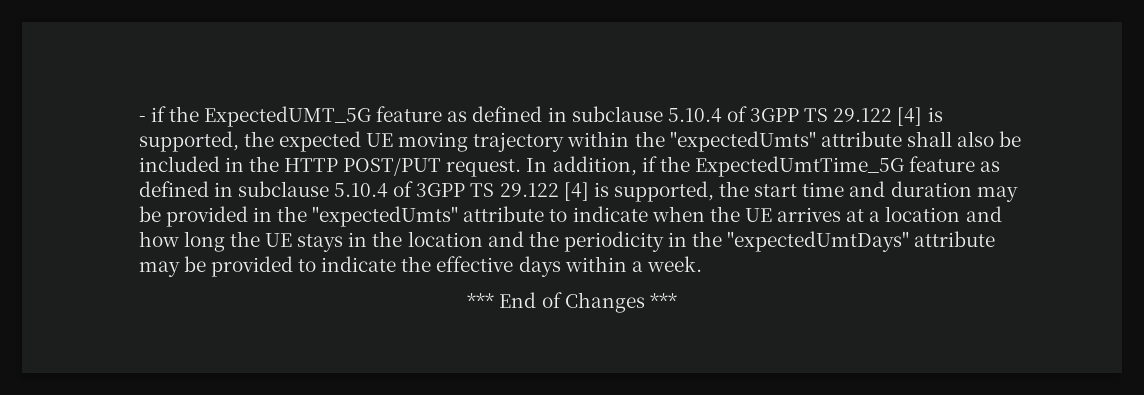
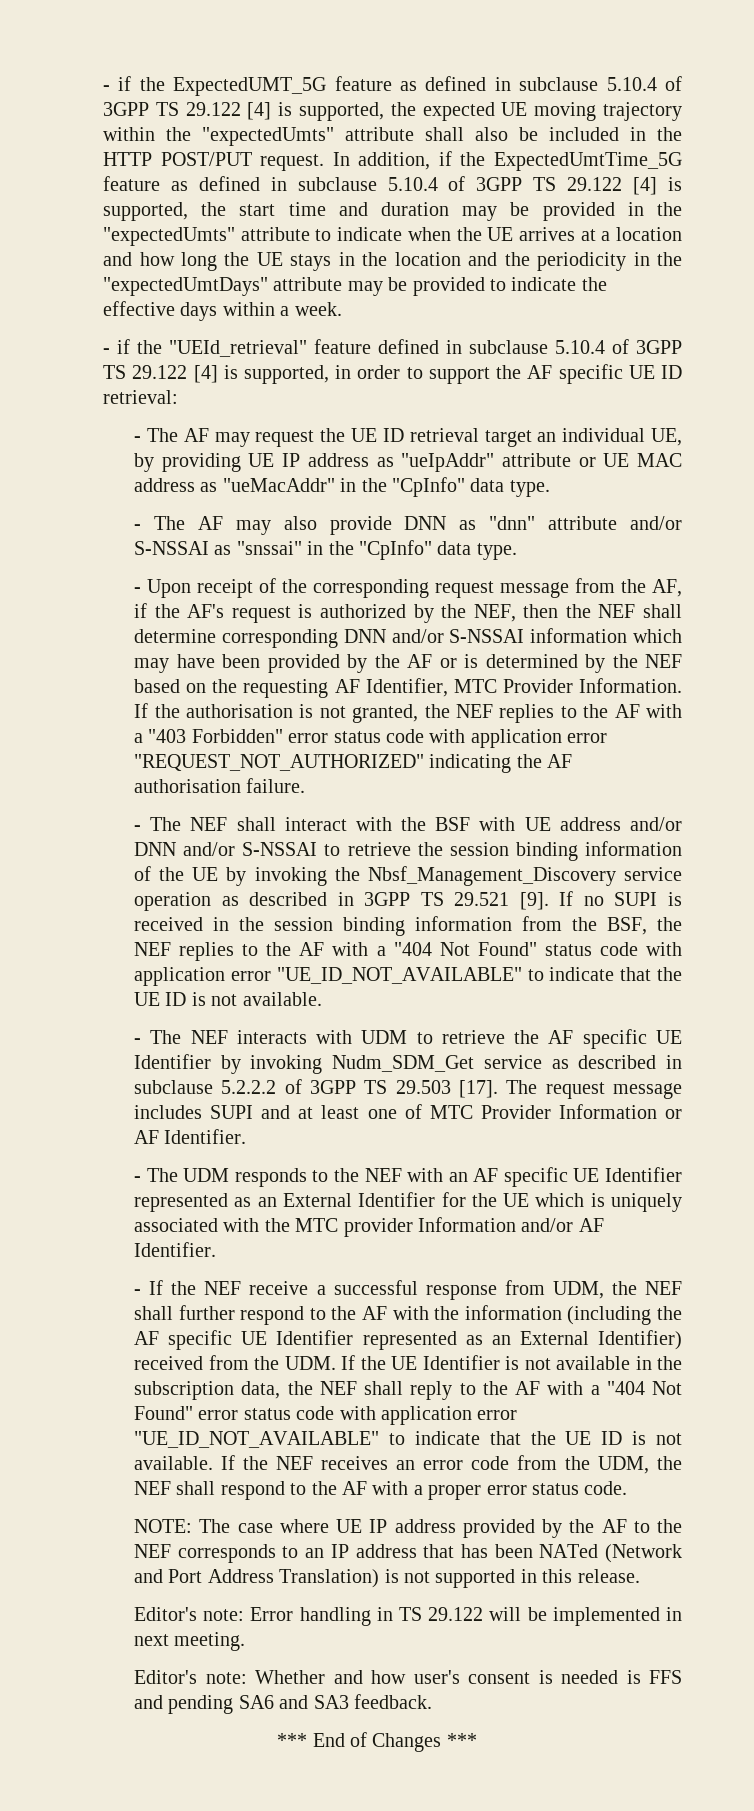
+ - if the "UEId_retrieval" feature defined in subclause 5.10.4 of 3GPP TS 29.122 [4] is supported, in order to support the AF specific UE ID retrieval:
+ - The AF may request the UE ID retrieval target an individual UE, by providing UE IP address as "ueIpAddr" attribute or UE MAC address as "ueMacAddr" in the "CpInfo" data type.
+ - The AF may also provide DNN as "dnn" attribute and/or S-NSSAI as "snssai" in the "CpInfo" data type.
+ - Upon receipt of the corresponding request message from the AF, if the AF's request is authorized by the NEF, then the NEF shall determine corresponding DNN and/or S-NSSAI information which may have been provided by the AF or is determined by the NEF based on the requesting AF Identifier, MTC Provider Information. If the authorisation is not granted, the NEF replies to the AF with a "403 Forbidden" error status code with application error "REQUEST_NOT_AUTHORIZED" indicating the AF authorisation failure.
+ - The NEF shall interact with the BSF with UE address and/or DNN and/or S-NSSAI to retrieve the session binding information of the UE by invoking the Nbsf_Management_Discovery service operation as described in 3GPP TS 29.521 [9]. If no SUPI is received in the session binding information from the BSF, the NEF replies to the AF with a "404 Not Found" status code with application error "UE_ID_NOT_AVAILABLE" to indicate that the UE ID is not available.
+ - The NEF interacts with UDM to retrieve the AF specific UE Identifier by invoking Nudm_SDM_Get service as described in subclause 5.2.2.2 of 3GPP TS 29.503 [17]. The request message includes SUPI and at least one of MTC Provider Information or AF Identifier.
+ - The UDM responds to the NEF with an AF specific UE Identifier represented as an External Identifier for the UE which is uniquely associated with the MTC provider Information and/or AF Identifier.
+ - If the NEF receive a successful response from UDM, the NEF shall further respond to the AF with the information (including the AF specific UE Identifier represented as an External Identifier) received from the UDM. If the UE Identifier is not available in the subscription data, the NEF shall reply to the AF with a "404 Not Found" error status code with application error "UE_ID_NOT_AVAILABLE" to indicate that the UE ID is not available. If the NEF receives an error code from the UDM, the NEF shall respond to the AF with a proper error status code.
+ NOTE: The case where UE IP address provided by the AF to the NEF corresponds to an IP address that has been NATed (Network and Port Address Translation) is not supported in this release.
+ Editor's note: Error handling in TS 29.122 will be implemented in next meeting.
+ Editor's note: Whether and how user's consent is needed is FFS and pending SA6 and SA3 feedback.

